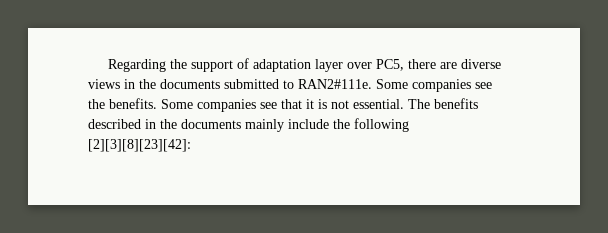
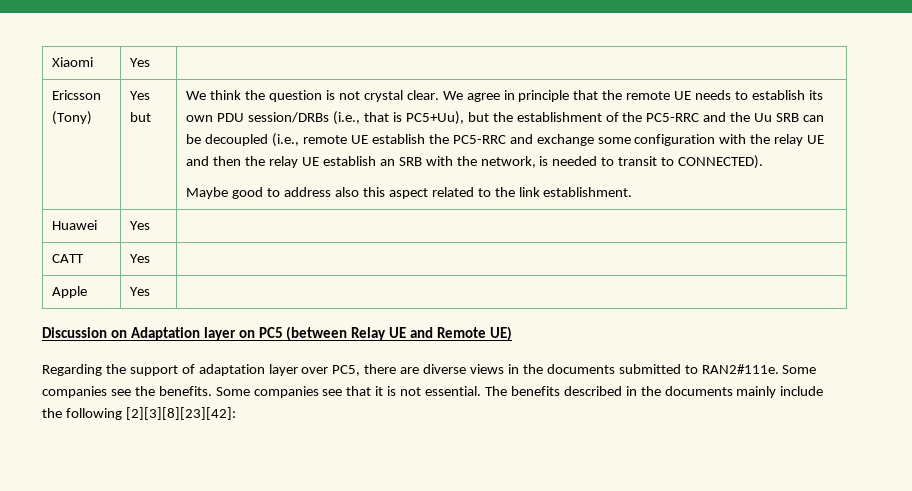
+ Xiaomi | Yes |
+ Ericsson (Tony) | Yes but | We think the question is not crystal clear. We agree in principle that the remote UE needs to establish its own PDU session/DRBs (i.e., that is PC5+Uu), but the establishment of the PC5-RRC and the Uu SRB can be decoupled (i.e., remote UE establish the PC5-RRC and exchange some configuration with the relay UE and then the relay UE establish an SRB with the network, is needed to transit to CONNECTED).
+ Maybe good to address also this aspect related to the link establishment.
+ Huawei | Yes |
+ CATT | Yes |
+ Apple | Yes |
+ Discussion on Adaptation layer on PC5 (between Relay UE and Remote UE)

